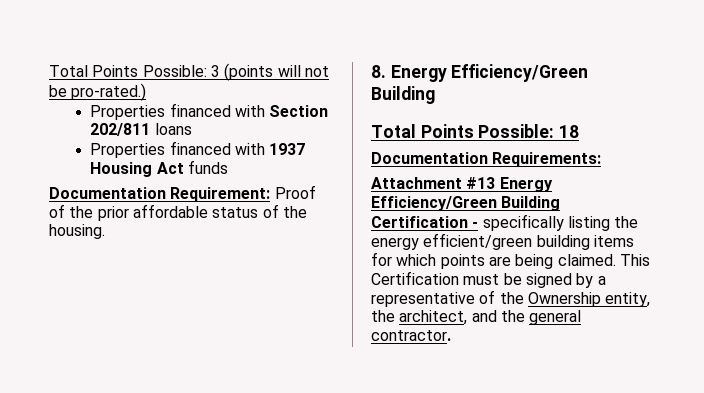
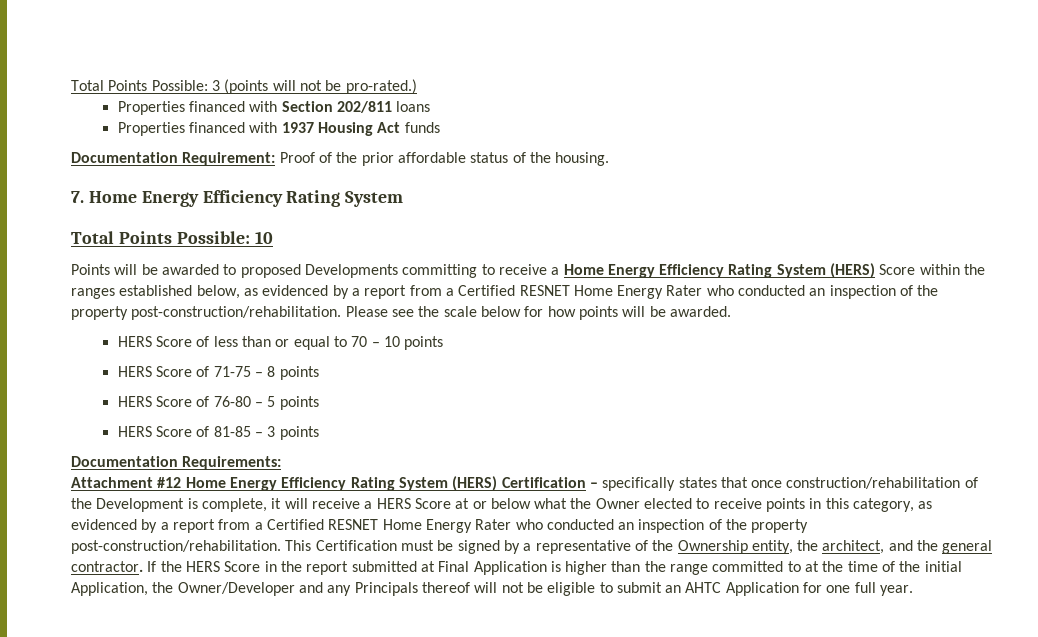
- 8. Energy Efficiency/Green Building
- Total Points Possible: 18
+ 7. Home Energy Efficiency Rating System
+ Total Points Possible: 10
+ Points will be awarded to proposed Developments committing to receive a Home Energy Efficiency Rating System (HERS) Score within the ranges established below, as evidenced by a report from a Certified RESNET Home Energy Rater who conducted an inspection of the property post-construction/rehabilitation. Please see the scale below for how points will be awarded.
+ HERS Score of less than or equal to 70 – 10 points
+ HERS Score of 71-75 – 8 points
+ HERS Score of 76-80 – 5 points
+ HERS Score of 81-85 – 3 points
  Documentation Requirements:
- Attachment #13 Energy Efficiency/Green Building Certification - specifically listing the energy efficient/green building items for which points are being claimed.
+ Attachment #12 Home Energy Efficiency Rating System (HERS) Certification – specifically states that once construction/rehabilitation of the Development is complete, it will receive a HERS Score at or below what the Owner elected to receive points in this category, as evidenced by a report from a Certified RESNET Home Energy Rater who conducted an inspection of the property post-construction/rehabilitation.
+ If the HERS Score in the report submitted at Final Application is higher than the range committed to at the time of the initial Application, the Owner/Developer and any Principals thereof will not be eligible to submit an AHTC Application for one full year.

